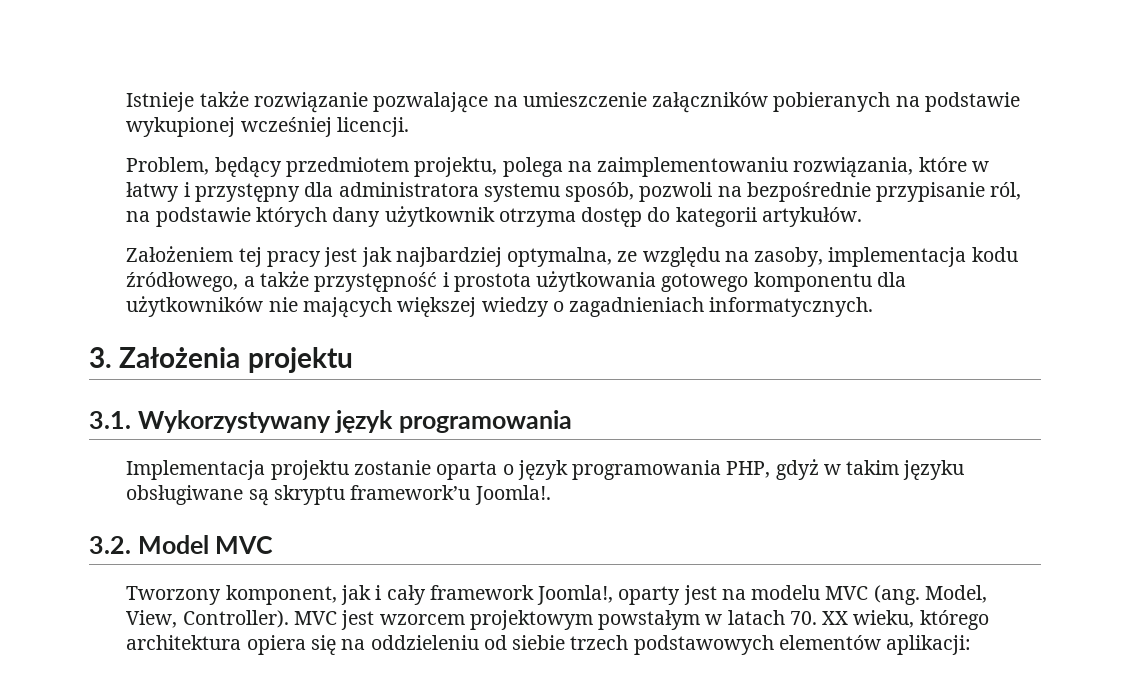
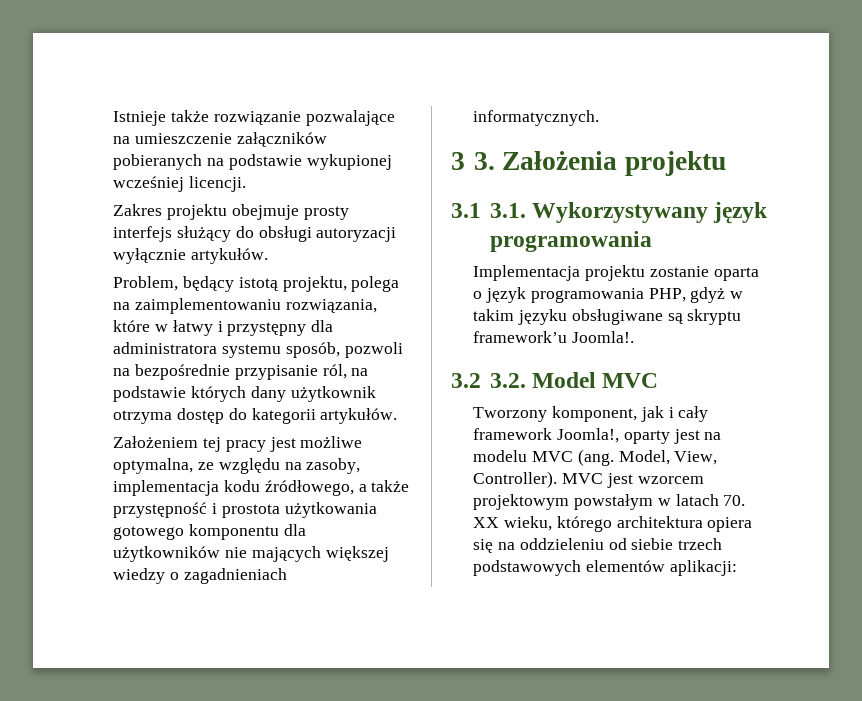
+ Zakres projektu obejmuje prosty interfejs służący do obsługi autoryzacji wyłącznie artykułów.
- Problem, będący przedmiotem projektu, polega na zaimplementowaniu rozwiązania, które w łatwy i przystępny dla administratora systemu sposób, pozwoli na bezpośrednie przypisanie ról, na podstawie których dany użytkownik otrzyma dostęp do kategorii artykułów.
+ Problem, będący istotą projektu, polega na zaimplementowaniu rozwiązania, które w łatwy i przystępny dla administratora systemu sposób, pozwoli na bezpośrednie przypisanie ról, na podstawie których dany użytkownik otrzyma dostęp do kategorii artykułów.
- Założeniem tej pracy jest jak najbardziej optymalna, ze względu na zasoby, implementacja kodu źródłowego, a także przystępność i prostota użytkowania gotowego komponentu dla użytkowników nie mających większej wiedzy o zagadnieniach informatycznych.
+ Założeniem tej pracy jest możliwe optymalna, ze względu na zasoby, implementacja kodu źródłowego, a także przystępność i prostota użytkowania gotowego komponentu dla użytkowników nie mających większej wiedzy o zagadnieniach informatycznych.
- 3. Założenia projektu
+ 3 3. Założenia projektu
- 3.1. Wykorzystywany język programowania
+ 3.1 3.1. Wykorzystywany język programowania
- 3.2. Model MVC
+ 3.2 3.2. Model MVC

